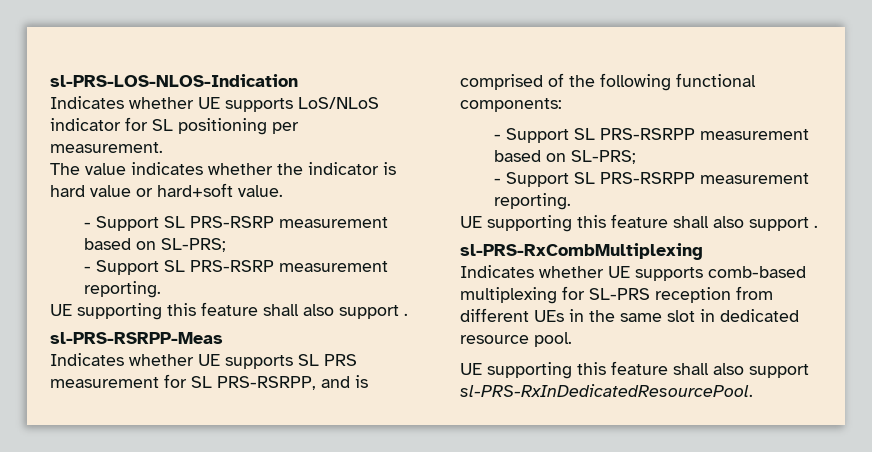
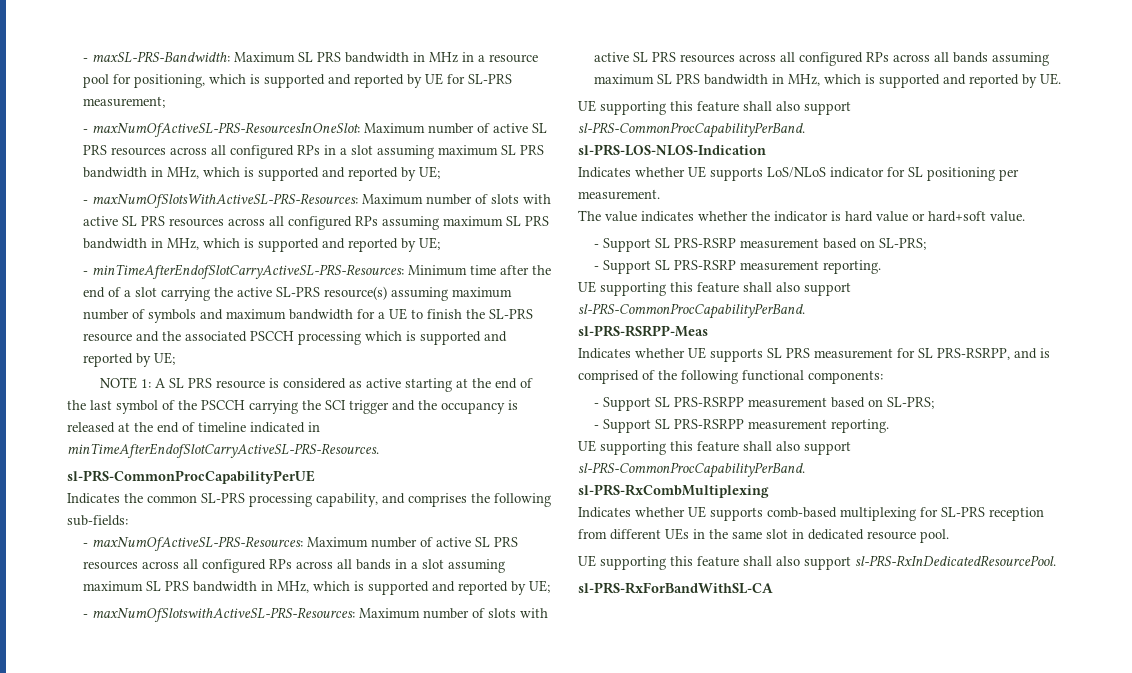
+ - maxSL-PRS-Bandwidth: Maximum SL PRS bandwidth in MHz in a resource pool for positioning, which is supported and reported by UE for SL-PRS measurement;
+ - maxNumOfActiveSL-PRS-ResourcesInOneSlot: Maximum number of active SL PRS resources across all configured RPs in a slot assuming maximum SL PRS bandwidth in MHz, which is supported and reported by UE;
+ - maxNumOfSlotsWithActiveSL-PRS-Resources: Maximum number of slots with active SL PRS resources across all configured RPs assuming maximum SL PRS bandwidth in MHz, which is supported and reported by UE;
+ - minTimeAfterEndofSlotCarryActiveSL-PRS-Resources: Minimum time after the end of a slot carrying the active SL-PRS resource(s) assuming maximum number of symbols and maximum bandwidth for a UE to finish the SL-PRS resource and the associated PSCCH processing which is supported and reported by UE;
+ NOTE 1: A SL PRS resource is considered as active starting at the end of the last symbol of the PSCCH carrying the SCI trigger and the occupancy is released at the end of timeline indicated in minTimeAfterEndofSlotCarryActiveSL-PRS-Resources.
+ sl-PRS-CommonProcCapabilityPerUE
+ Indicates the common SL-PRS processing capability, and comprises the following sub-fields:
+ - maxNumOfActiveSL-PRS-Resources: Maximum number of active SL PRS resources across all configured RPs across all bands in a slot assuming maximum SL PRS bandwidth in MHz, which is supported and reported by UE;
+ - maxNumOfSlotswithActiveSL-PRS-Resources: Maximum number of slots with active SL PRS resources across all configured RPs across all bands assuming maximum SL PRS bandwidth in MHz, which is supported and reported by UE.
+ UE supporting this feature shall also support sl-PRS-CommonProcCapabilityPerBand.
  - Support SL PRS-RSRP measurement reporting.
- UE supporting this feature shall also support .
+ UE supporting this feature shall also support sl-PRS-CommonProcCapabilityPerBand.
  - Support SL PRS-RSRPP measurement reporting.
- UE supporting this feature shall also support .
+ UE supporting this feature shall also support sl-PRS-CommonProcCapabilityPerBand.
+ sl-PRS-RxForBandWithSL-CA

